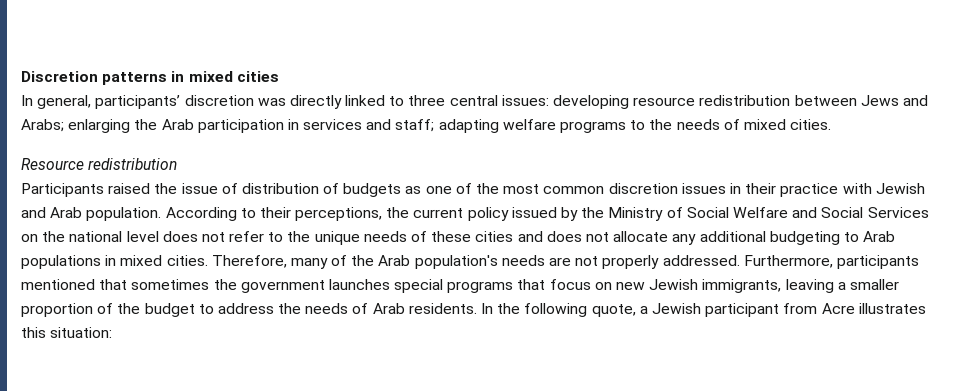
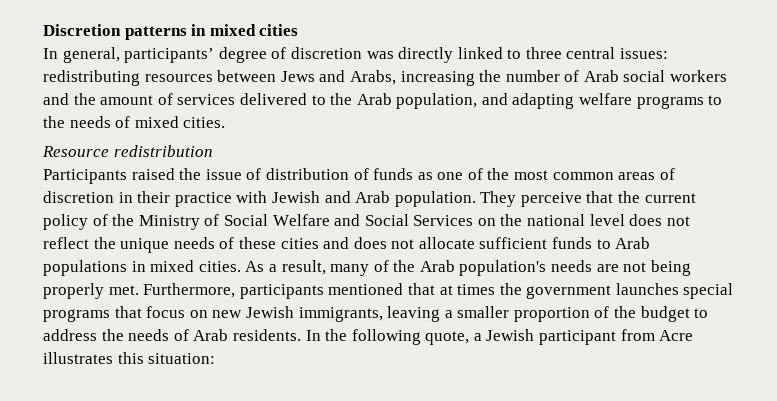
- In general, participants’ discretion was directly linked to three central issues: developing resource redistribution between Jews and Arabs; enlarging the Arab participation in services and staff; adapting welfare programs to the needs of mixed cities.
+ In general, participants’ degree of discretion was directly linked to three central issues: redistributing resources between Jews and Arabs, increasing the number of Arab social workers and the amount of services delivered to the Arab population, and adapting welfare programs to the needs of mixed cities.
- Participants raised the issue of distribution of budgets as one of the most common discretion issues in their practice with Jewish and Arab population.
+ Participants raised the issue of distribution of funds as one of the most common areas of discretion in their practice with Jewish and Arab population.
- According to their perceptions, the current policy issued by the Ministry of Social Welfare and Social Services on the national level does not refer to the unique needs of these cities and does not allocate any additional budgeting to Arab populations in mixed cities.
+ They perceive that the current policy of the Ministry of Social Welfare and Social Services on the national level does not reflect the unique needs of these cities and does not allocate sufficient funds to Arab populations in mixed cities.
- Therefore, many of the Arab population's needs are not properly addressed.
+ As a result, many of the Arab population's needs are not being properly met.
- Furthermore, participants mentioned that sometimes the government launches special programs that focus on new Jewish immigrants, leaving a smaller proportion of the budget to address the needs of Arab residents.
+ Furthermore, participants mentioned that at times the government launches special programs that focus on new Jewish immigrants, leaving a smaller proportion of the budget to address the needs of Arab residents.

